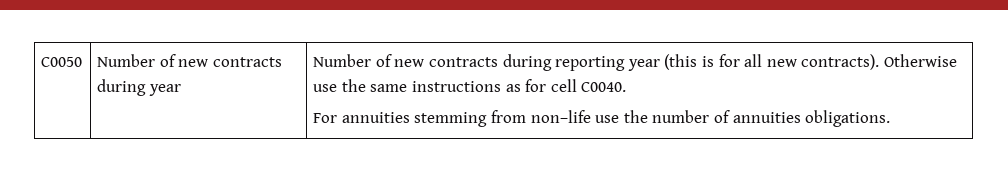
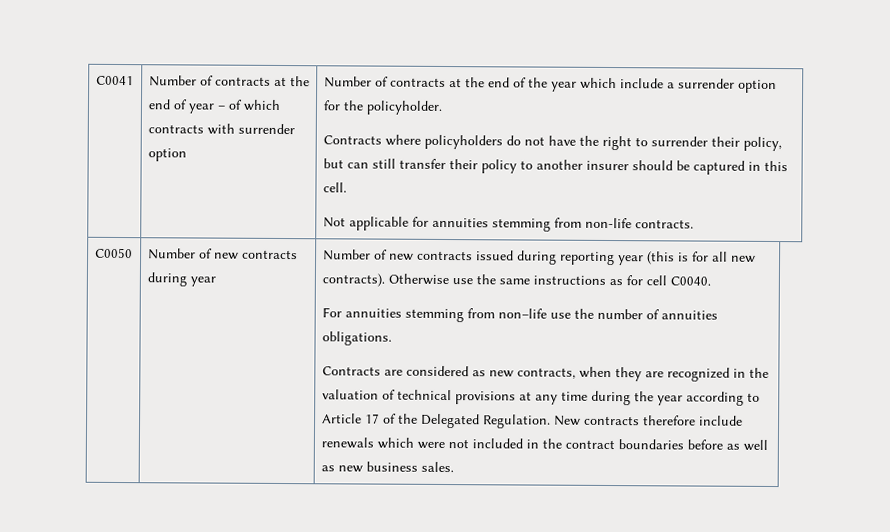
+ C0041 | Number of contracts at the end of year – of which contracts with surrender option | Number of contracts at the end of the year which include a surrender option for the policyholder.
+ Contracts where policyholders do not have the right to surrender their policy, but can still transfer their policy to another insurer should be captured in this cell.
+ Not applicable for annuities stemming from non-life contracts.
- Number of new contracts during reporting year (this is for all new contracts).
+ Number of new contracts issued during reporting year (this is for all new contracts).
+ Contracts are considered as new contracts, when they are recognized in the valuation of technical provisions at any time during the year according to Article 17 of the Delegated Regulation. New contracts therefore include renewals which were not included in the contract boundaries before as well as new business sales.

